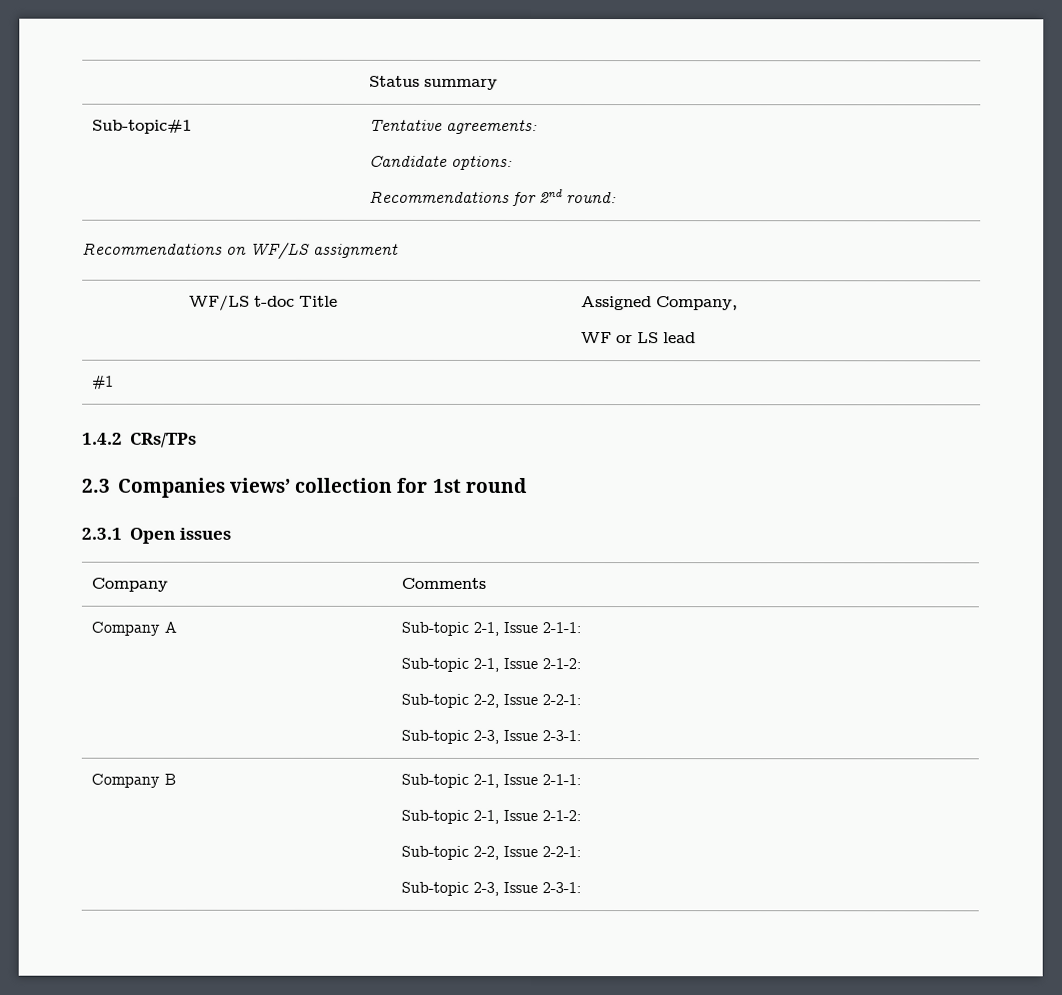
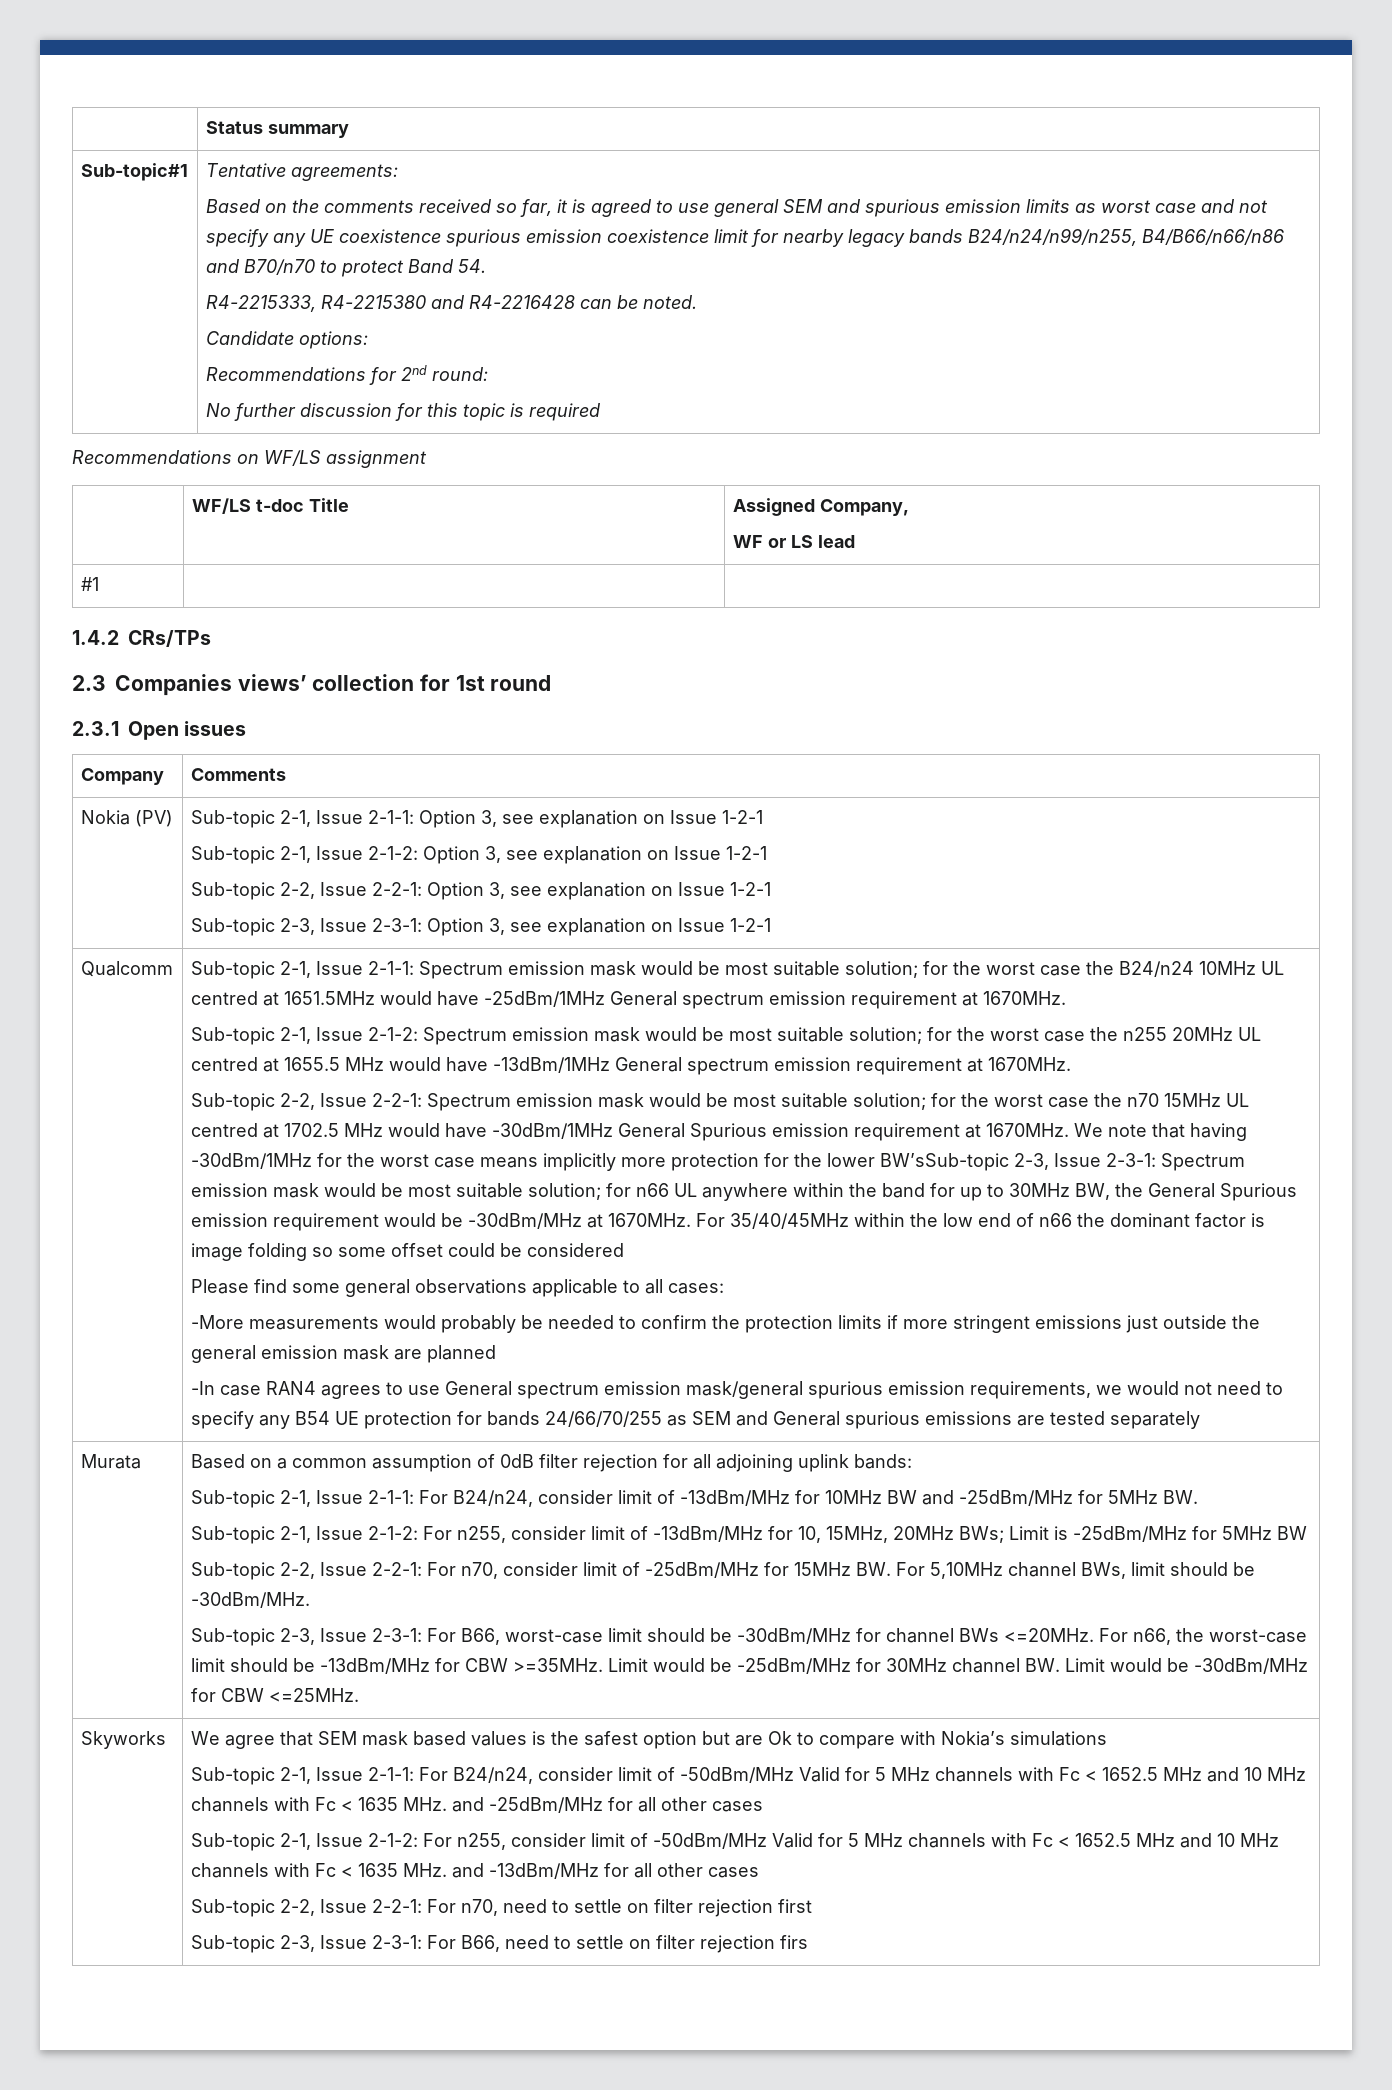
+ Based on the comments received so far, it is agreed to use general SEM and spurious emission limits as worst case and not specify any UE coexistence spurious emission coexistence limit for nearby legacy bands B24/n24/n99/n255, B4/B66/n66/n86 and B70/n70 to protect Band 54.
+ R4-2215333, R4-2215380 and R4-2216428 can be noted.
+ No further discussion for this topic is required
- Company A | Sub-topic 2-1, Issue 2-1-1:
- Sub-topic 2-1, Issue 2-1-2:
- Sub-topic 2-2, Issue 2-2-1:
- Sub-topic 2-3, Issue 2-3-1:
- Company B | Sub-topic 2-1, Issue 2-1-1:
- Sub-topic 2-1, Issue 2-1-2:
- Sub-topic 2-2, Issue 2-2-1:
- Sub-topic 2-3, Issue 2-3-1:
+ Nokia (PV) | Sub-topic 2-1, Issue 2-1-1: Option 3, see explanation on Issue 1-2-1
+ Sub-topic 2-1, Issue 2-1-2: Option 3, see explanation on Issue 1-2-1
+ Sub-topic 2-2, Issue 2-2-1: Option 3, see explanation on Issue 1-2-1
+ Sub-topic 2-3, Issue 2-3-1: Option 3, see explanation on Issue 1-2-1
+ Qualcomm | Sub-topic 2-1, Issue 2-1-1: Spectrum emission mask would be most suitable solution; for the worst case the B24/n24 10MHz UL centred at 1651.5MHz would have -25dBm/1MHz General spectrum emission requirement at 1670MHz.
+ Sub-topic 2-1, Issue 2-1-2: Spectrum emission mask would be most suitable solution; for the worst case the n255 20MHz UL centred at 1655.5 MHz would have -13dBm/1MHz General spectrum emission requirement at 1670MHz.
+ Sub-topic 2-2, Issue 2-2-1: Spectrum emission mask would be most suitable solution; for the worst case the n70 15MHz UL centred at 1702.5 MHz would have -30dBm/1MHz General Spurious emission requirement at 1670MHz. We note that having -30dBm/1MHz for the worst case means implicitly more protection for the lower BW’sSub-topic 2-3, Issue 2-3-1: Spectrum emission mask would be most suitable solution; for n66 UL anywhere within the band for up to 30MHz BW, the General Spurious emission requirement would be -30dBm/MHz at 1670MHz. For 35/40/45MHz within the low end of n66 the dominant factor is image folding so some offset could be considered
+ Please find some general observations applicable to all cases:
+ -More measurements would probably be needed to confirm the protection limits if more stringent emissions just outside the general emission mask are planned
+ -In case RAN4 agrees to use General spectrum emission mask/general spurious emission requirements, we would not need to specify any B54 UE protection for bands 24/66/70/255 as SEM and General spurious emissions are tested separately
+ Murata | Based on a common assumption of 0dB filter rejection for all adjoining uplink bands:
+ Sub-topic 2-1, Issue 2-1-1: For B24/n24, consider limit of -13dBm/MHz for 10MHz BW and -25dBm/MHz for 5MHz BW.
+ Sub-topic 2-1, Issue 2-1-2: For n255, consider limit of -13dBm/MHz for 10, 15MHz, 20MHz BWs; Limit is -25dBm/MHz for 5MHz BW
+ Sub-topic 2-2, Issue 2-2-1: For n70, consider limit of -25dBm/MHz for 15MHz BW. For 5,10MHz channel BWs, limit should be -30dBm/MHz.
+ Sub-topic 2-3, Issue 2-3-1: For B66, worst-case limit should be -30dBm/MHz for channel BWs <=20MHz. For n66, the worst-case limit should be -13dBm/MHz for CBW >=35MHz. Limit would be -25dBm/MHz for 30MHz channel BW. Limit would be -30dBm/MHz for CBW <=25MHz.
+ Skyworks | We agree that SEM mask based values is the safest option but are Ok to compare with Nokia’s simulations
+ Sub-topic 2-1, Issue 2-1-1: For B24/n24, consider limit of -50dBm/MHz Valid for 5 MHz channels with Fc < 1652.5 MHz and 10 MHz channels with Fc < 1635 MHz. and -25dBm/MHz for all other cases
+ Sub-topic 2-1, Issue 2-1-2: For n255, consider limit of -50dBm/MHz Valid for 5 MHz channels with Fc < 1652.5 MHz and 10 MHz channels with Fc < 1635 MHz. and -13dBm/MHz for all other cases
+ Sub-topic 2-2, Issue 2-2-1: For n70, need to settle on filter rejection first
+ Sub-topic 2-3, Issue 2-3-1: For B66, need to settle on filter rejection firs

